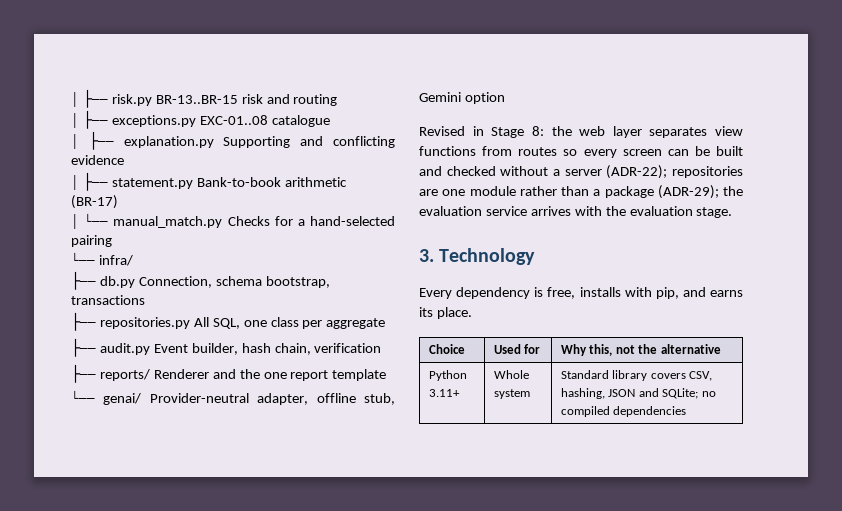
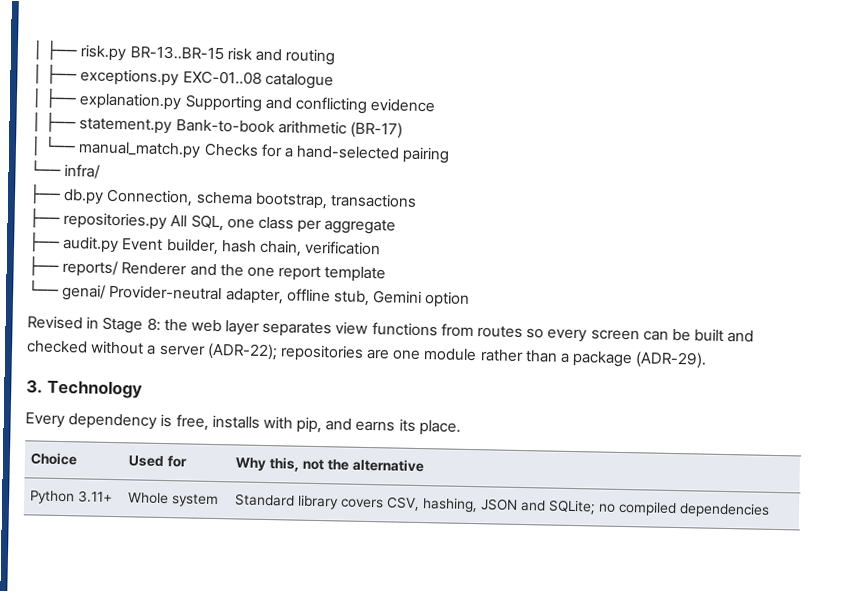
- Revised in Stage 8: the web layer separates view functions from routes so every screen can be built and checked without a server (ADR-22); repositories are one module rather than a package (ADR-29); the evaluation service arrives with the evaluation stage.
+ Revised in Stage 8: the web layer separates view functions from routes so every screen can be built and checked without a server (ADR-22); repositories are one module rather than a package (ADR-29).

